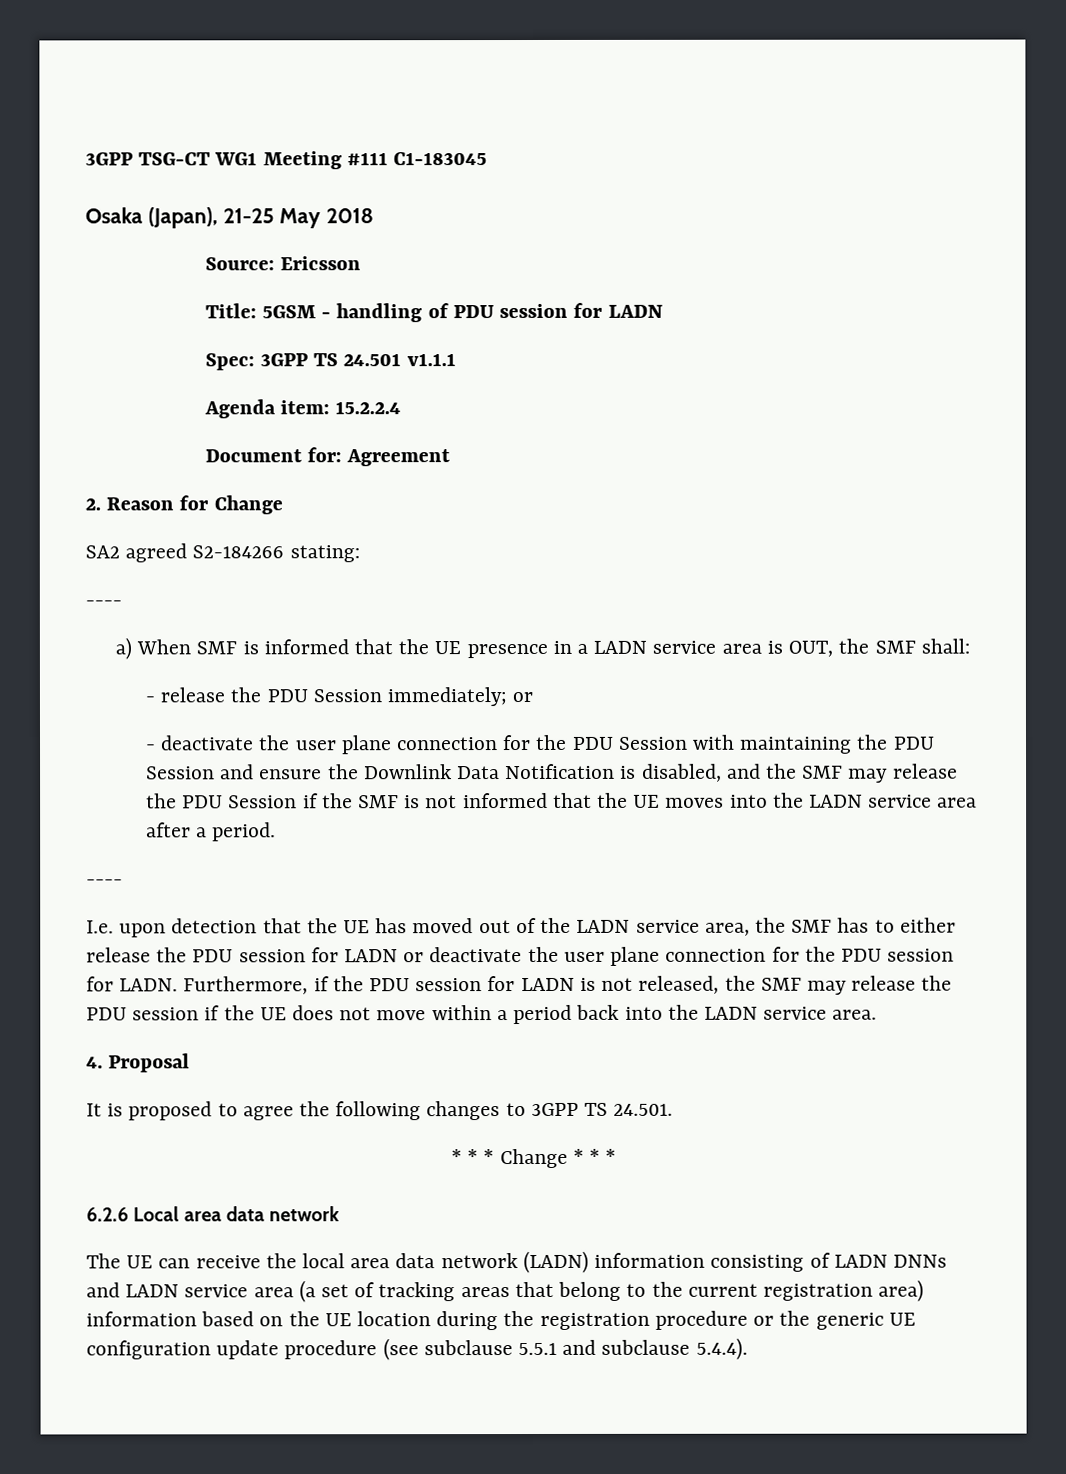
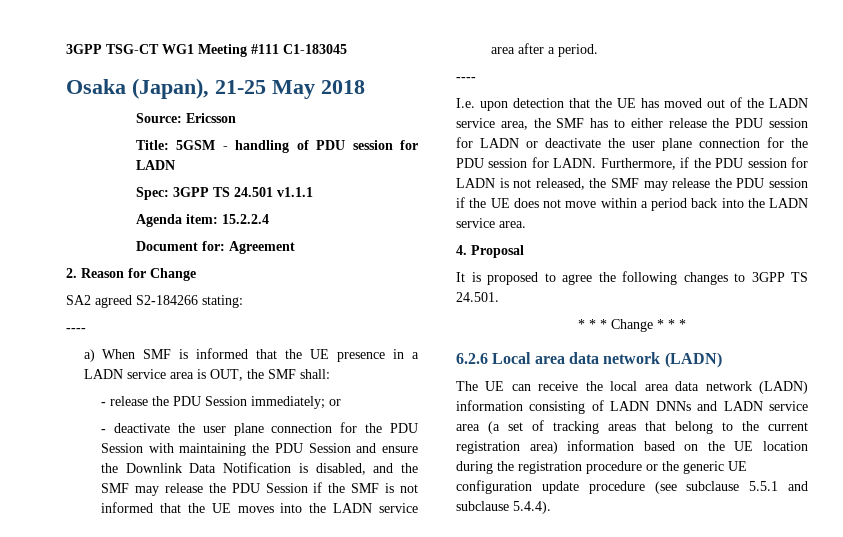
- 6.2.6 Local area data network
+ 6.2.6 Local area data network (LADN)

